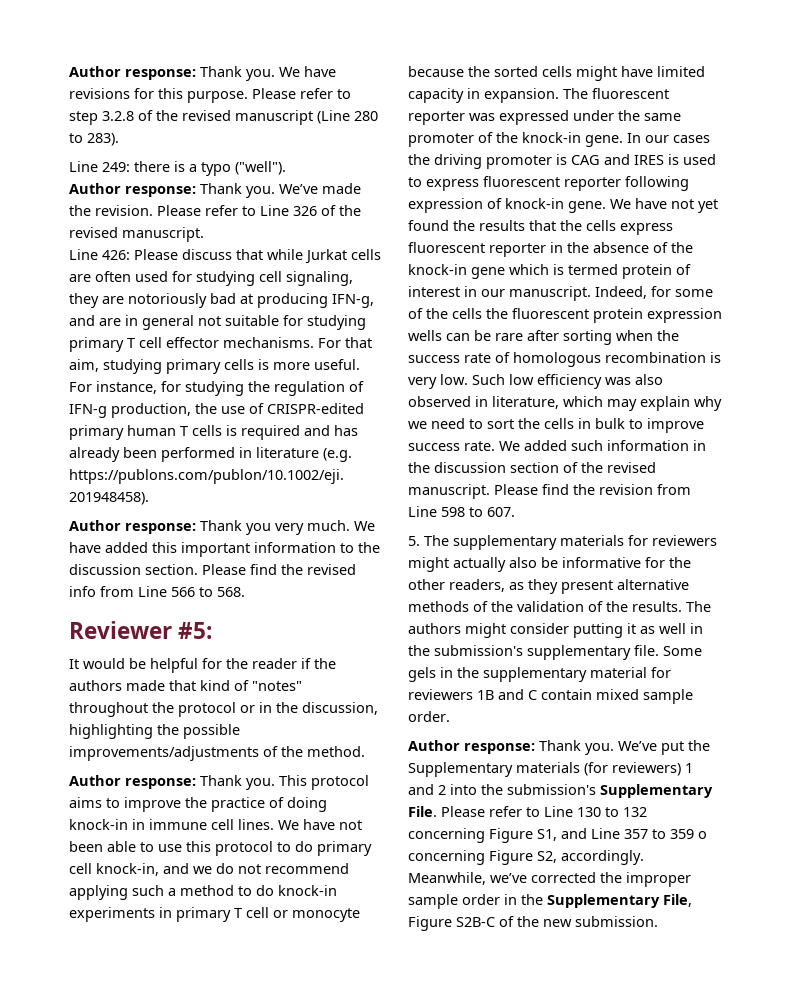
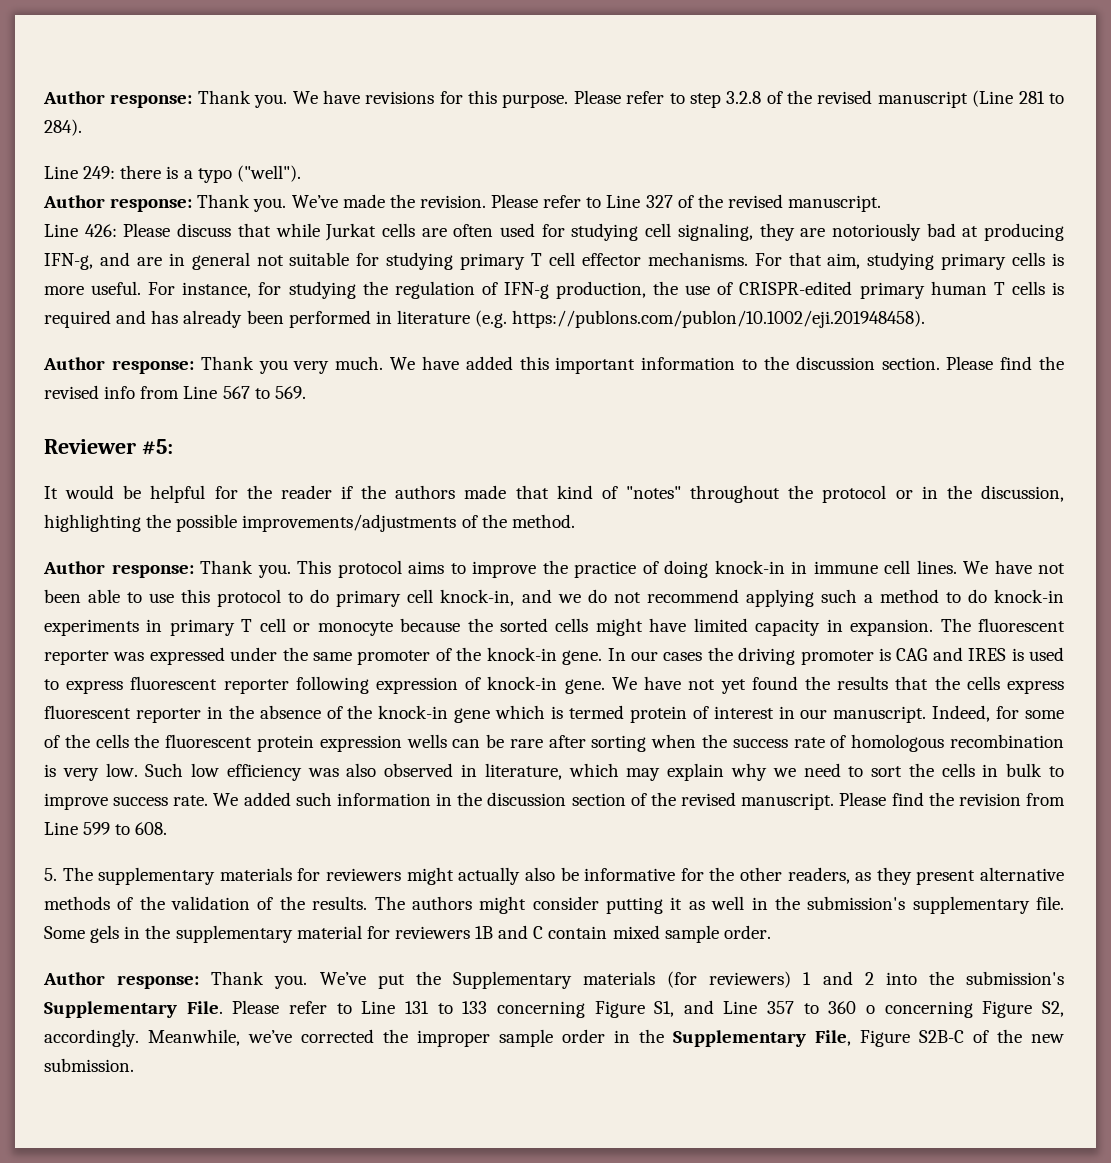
- Please refer to step 3.2.8 of the revised manuscript (Line 280 to 283).
+ Please refer to step 3.2.8 of the revised manuscript (Line 281 to 284).
- Please refer to Line 326 of the revised manuscript.
+ Please refer to Line 327 of the revised manuscript.
- Please find the revised info from Line 566 to 568.
+ Please find the revised info from Line 567 to 569.
- Please find the revision from Line 598 to 607.
+ Please find the revision from Line 599 to 608.
- Please refer to Line 130 to 132 concerning Figure S1, and Line 357 to 359 o concerning Figure S2, accordingly.
+ Please refer to Line 131 to 133 concerning Figure S1, and Line 357 to 360 o concerning Figure S2, accordingly.

